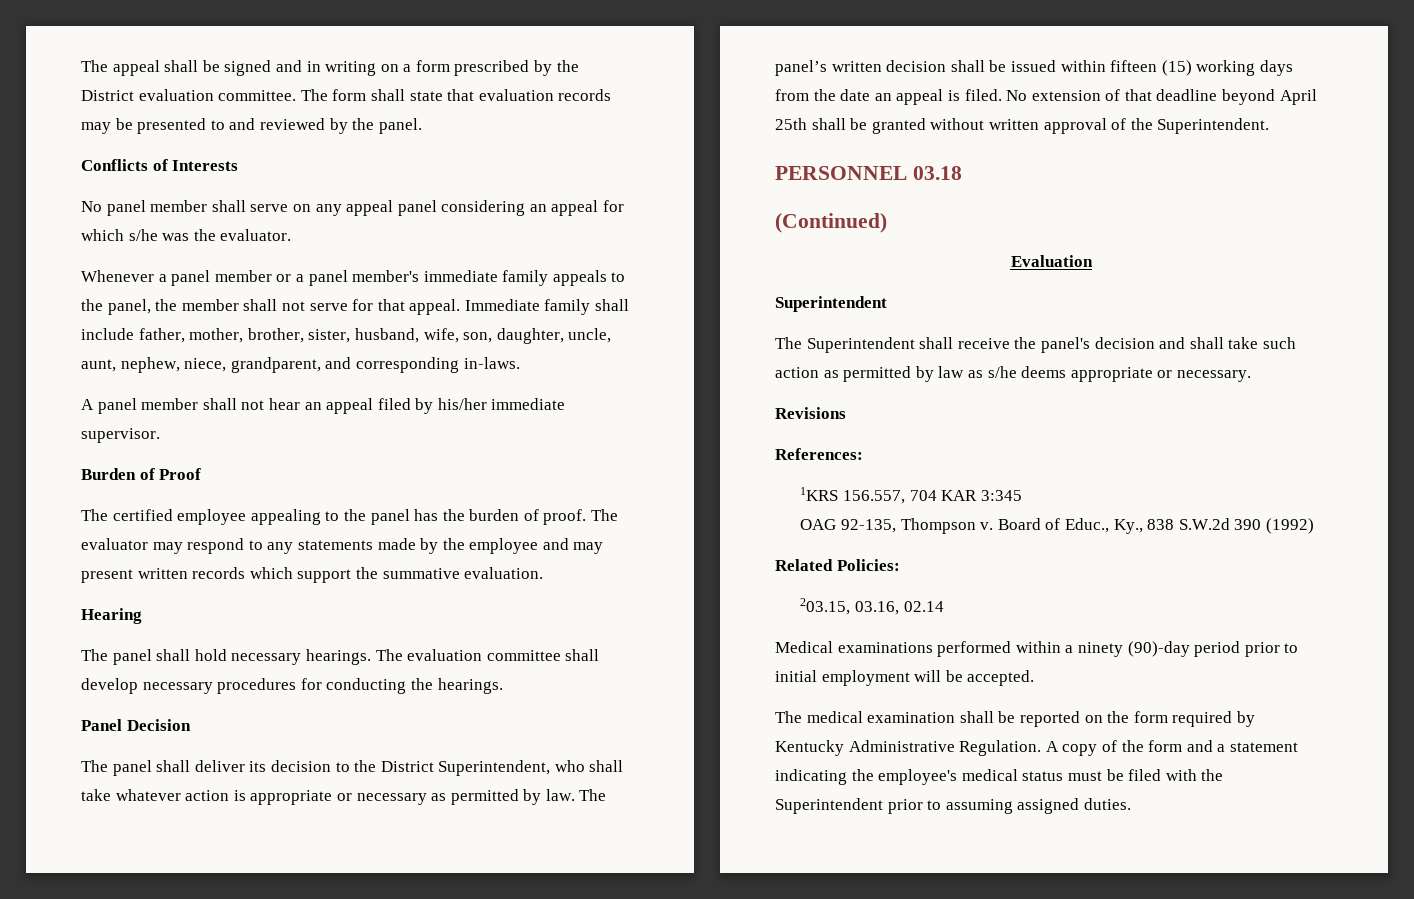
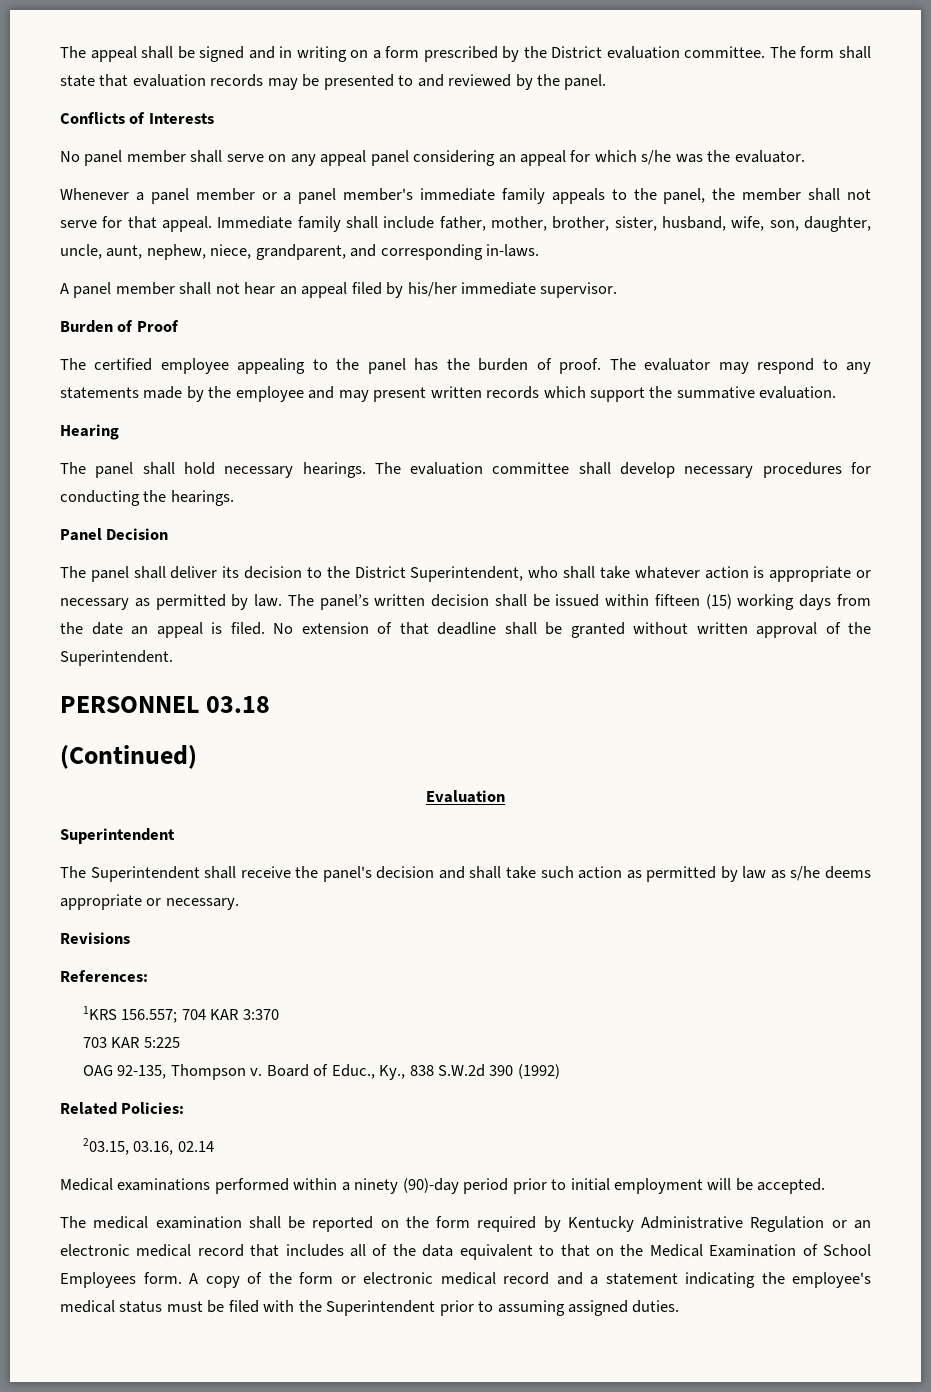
- No extension of that deadline beyond April 25th shall be granted without written approval of the Superintendent.
+ No extension of that deadline shall be granted without written approval of the Superintendent.
- 1KRS 156.557, 704 KAR 3:345
+ 1KRS 156.557; 704 KAR 3:370
+ 703 KAR 5:225
- The medical examination shall be reported on the form required by Kentucky Administrative Regulation.
+ The medical examination shall be reported on the form required by Kentucky Administrative Regulation or an electronic medical record that includes all of the data equivalent to that on the Medical Examination of School Employees form.
- A copy of the form and a statement indicating the employee's medical status must be filed with the Superintendent prior to assuming assigned duties.
+ A copy of the form or electronic medical record and a statement indicating the employee's medical status must be filed with the Superintendent prior to assuming assigned duties.

